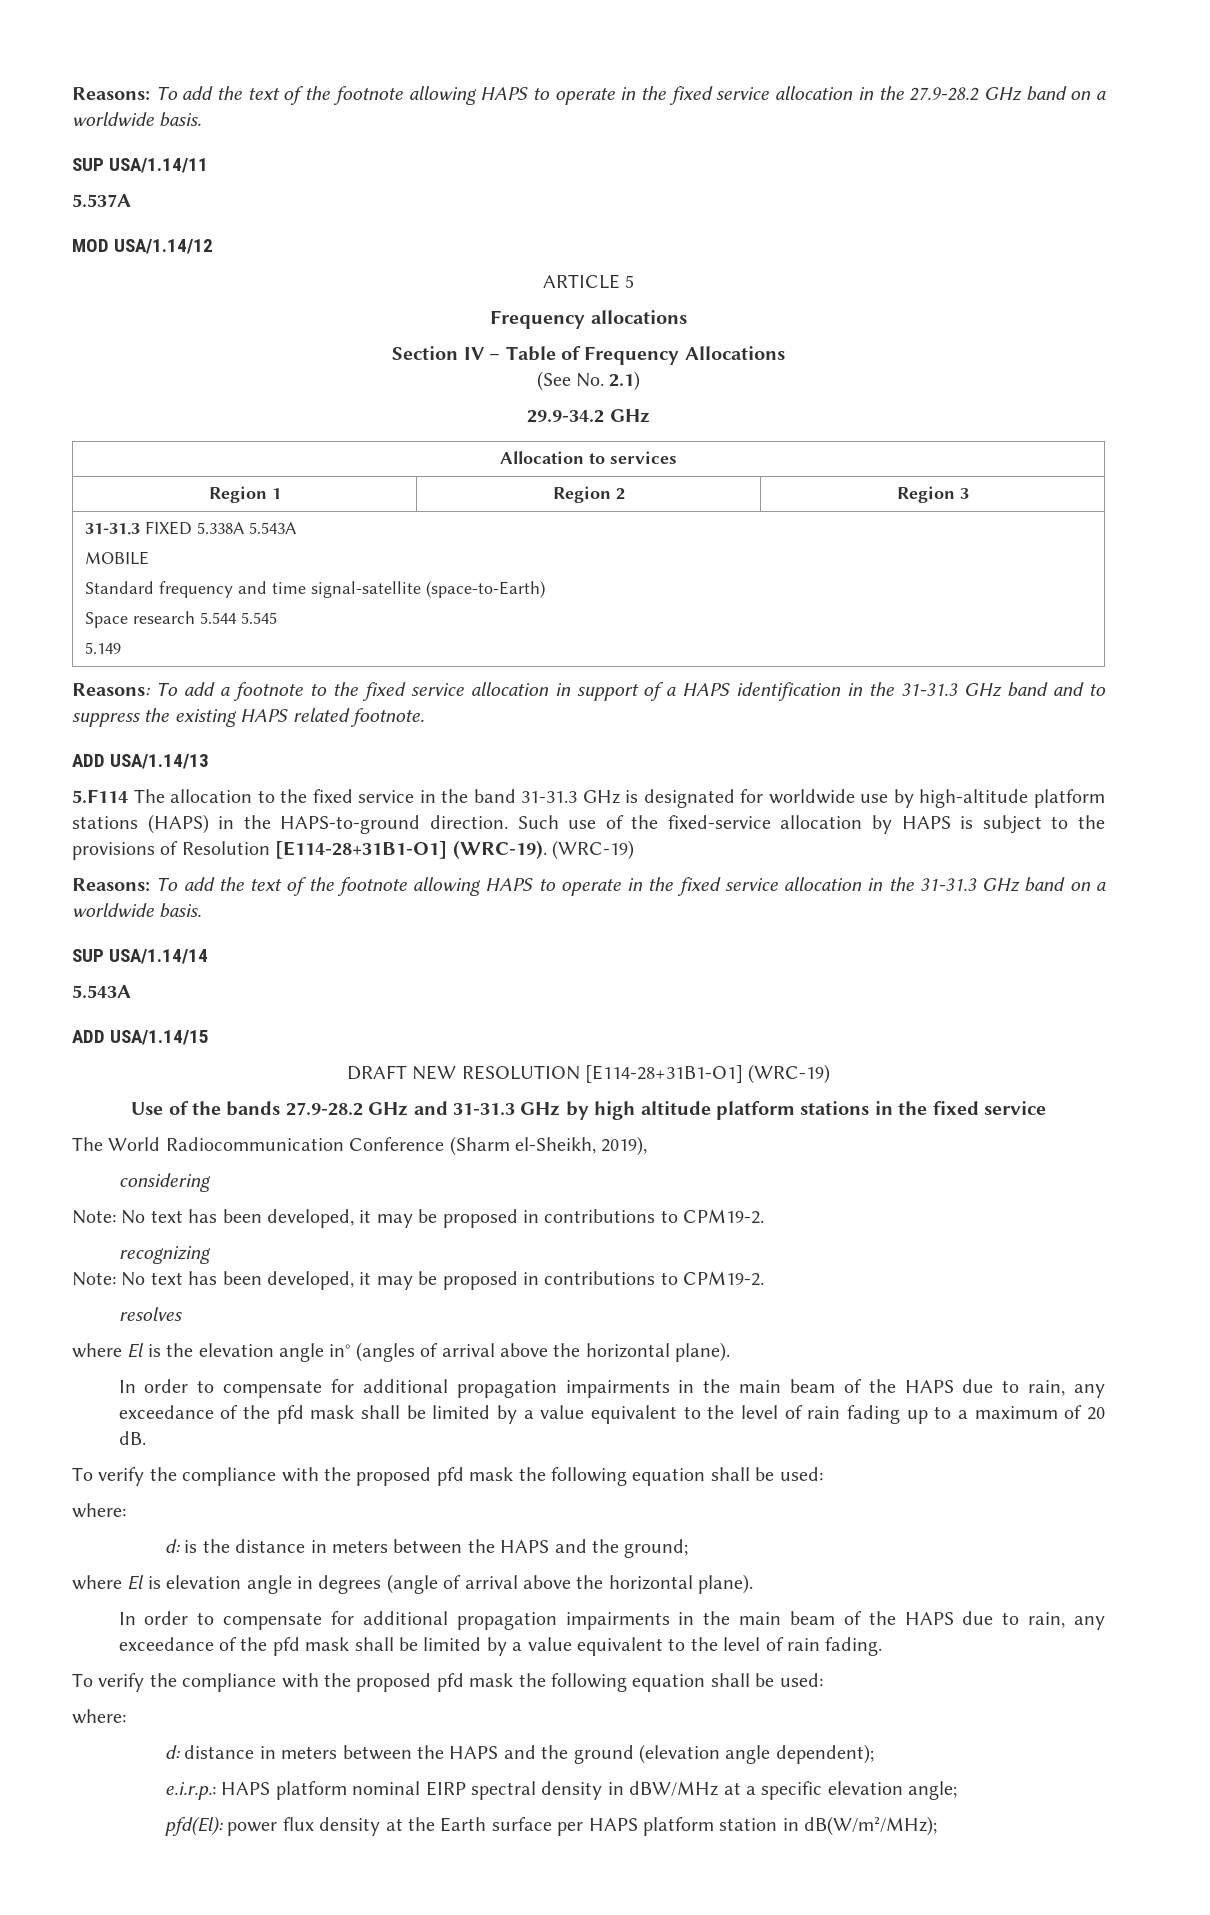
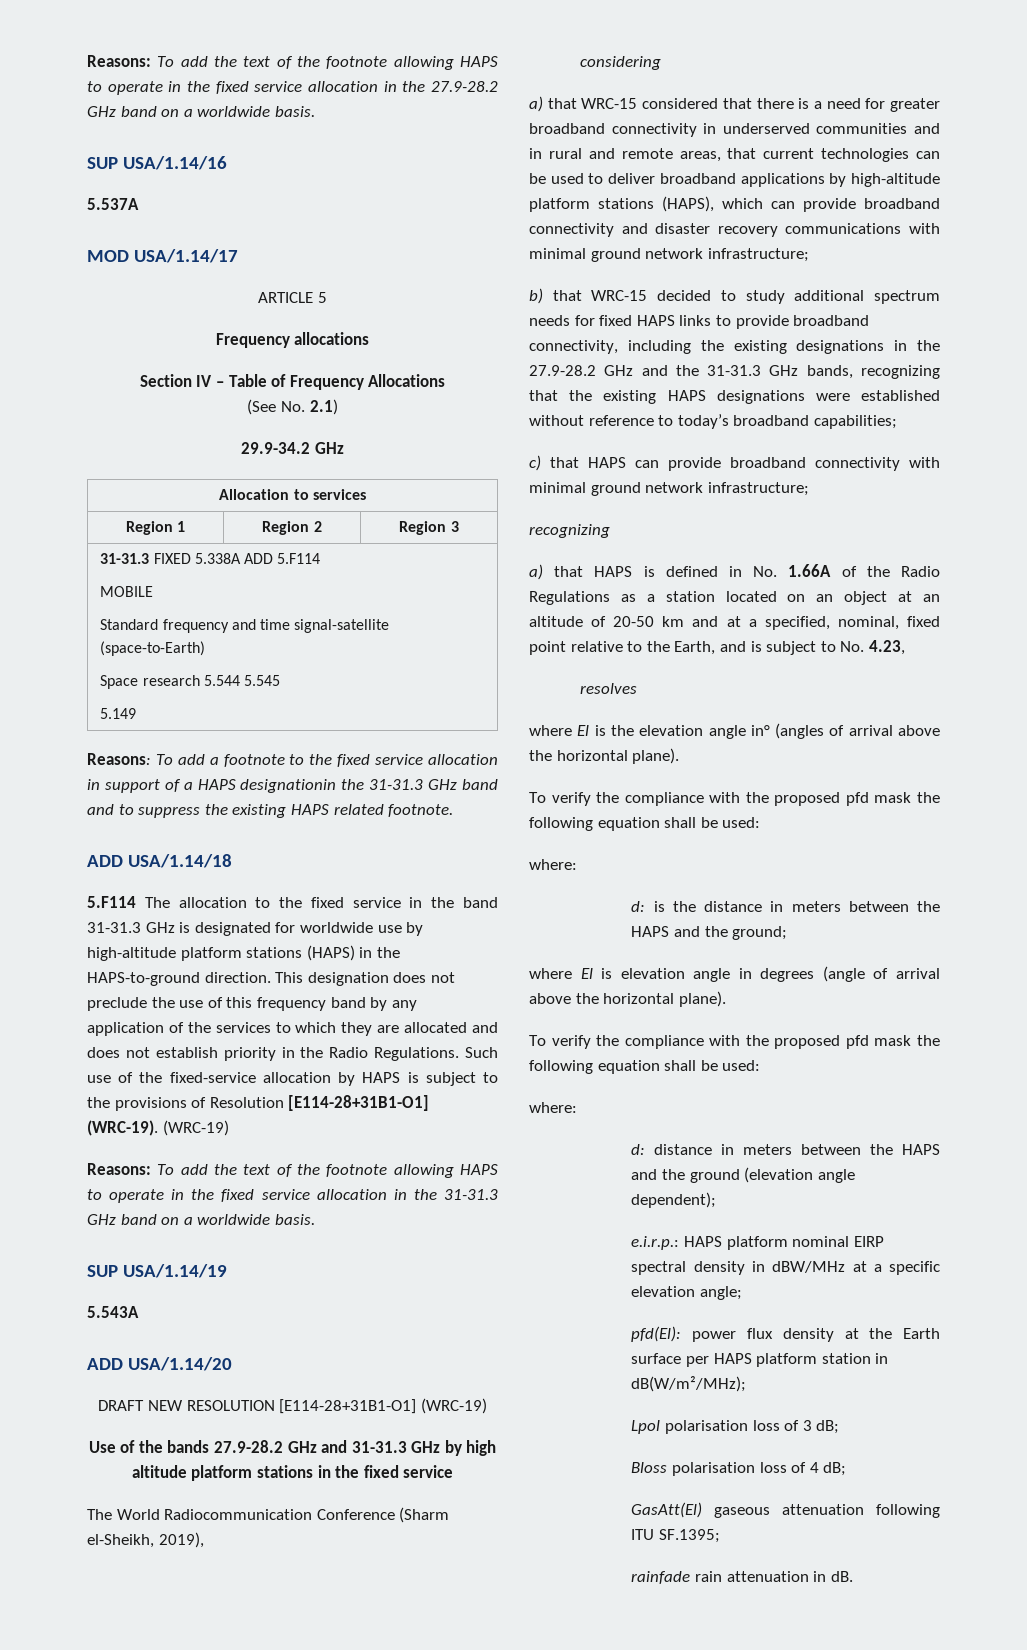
- SUP USA/1.14/11
+ SUP USA/1.14/16
- MOD USA/1.14/12
+ MOD USA/1.14/17
- 31-31.3 FIXED 5.338A 5.543A
+ 31-31.3 FIXED 5.338A ADD 5.F114
- Reasons: To add a footnote to the fixed service allocation in support of a HAPS identification in the 31-31.3 GHz band and to suppress the existing HAPS related footnote.
+ Reasons: To add a footnote to the fixed service allocation in support of a HAPS designationin the 31-31.3 GHz band and to suppress the existing HAPS related footnote.
- ADD USA/1.14/13
+ ADD USA/1.14/18
+ This designation does not preclude the use of this frequency band by any application of the services to which they are allocated and does not establish priority in the Radio Regulations.
- SUP USA/1.14/14
+ SUP USA/1.14/19
- ADD USA/1.14/15
+ ADD USA/1.14/20
  considering
- Note: No text has been developed, it may be proposed in contributions to CPM19-2.
+ a) that WRC-15 considered that there is a need for greater broadband connectivity in underserved communities and in rural and remote areas, that current technologies can be used to deliver broadband applications by high-altitude platform stations (HAPS), which can provide broadband connectivity and disaster recovery communications with minimal ground network infrastructure;
+ b) that WRC-15 decided to study additional spectrum needs for fixed HAPS links to provide broadband connectivity, including the existing designations in the 27.9-28.2 GHz and the 31-31.3 GHz bands, recognizing that the existing HAPS designations were established without reference to today’s broadband capabilities;
+ c) that HAPS can provide broadband connectivity with minimal ground network infrastructure;
  recognizing
- Note: No text has been developed, it may be proposed in contributions to CPM19-2.
+ a) that HAPS is defined in No. 1.66A of the Radio Regulations as a station located on an object at an altitude of 20-50 km and at a specified, nominal, fixed point relative to the Earth, and is subject to No. 4.23,
- In order to compensate for additional propagation impairments in the main beam of the HAPS due to rain, any exceedance of the pfd mask shall be limited by a value equivalent to the level of rain fading up to a maximum of 20 dB.
- In order to compensate for additional propagation impairments in the main beam of the HAPS due to rain, any exceedance of the pfd mask shall be limited by a value equivalent to the level of rain fading.
+ Lpol polarisation loss of 3 dB;
+ Bloss polarisation loss of 4 dB;
+ GasAtt(El) gaseous attenuation following ITU SF.1395;
+ rainfade rain attenuation in dB.

